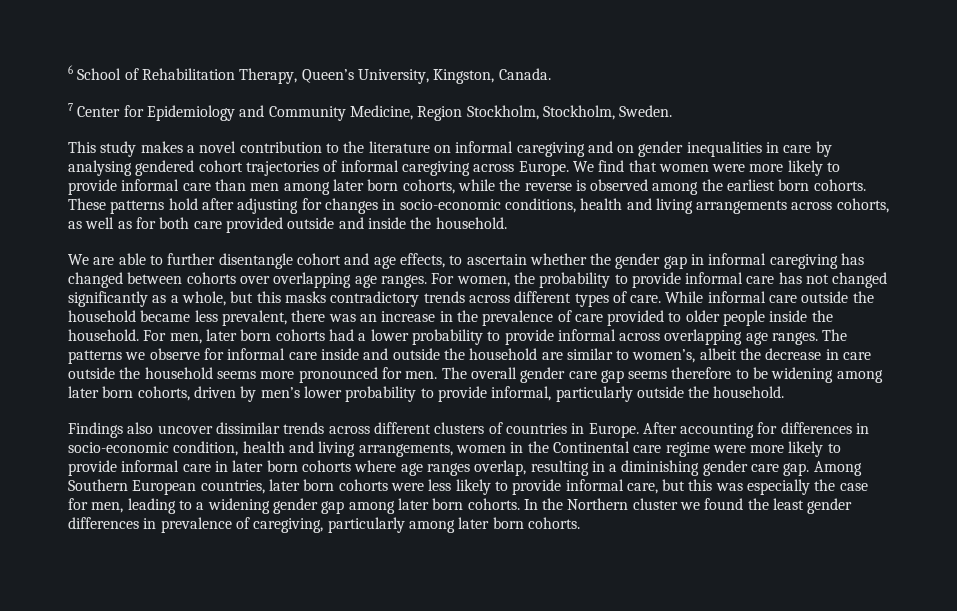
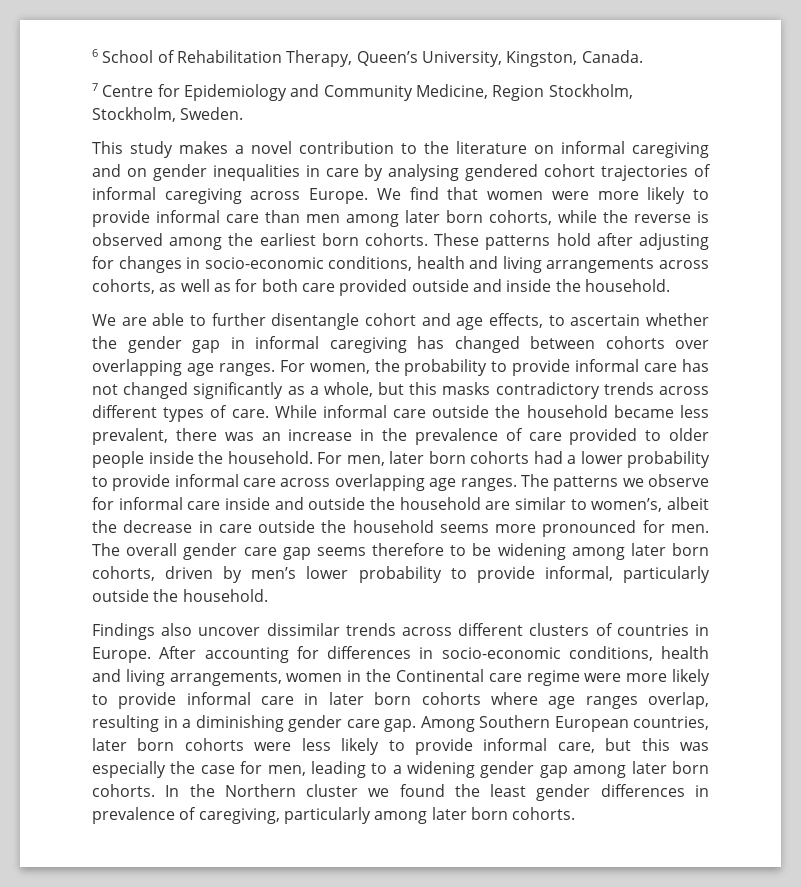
- 7 Center for Epidemiology and Community Medicine, Region Stockholm, Stockholm, Sweden.
+ 7 Centre for Epidemiology and Community Medicine, Region Stockholm, Stockholm, Sweden.
- For men, later born cohorts had a lower probability to provide informal across overlapping age ranges.
+ For men, later born cohorts had a lower probability to provide informal care across overlapping age ranges.
- After accounting for differences in socio-economic condition, health and living arrangements, women in the Continental care regime were more likely to provide informal care in later born cohorts where age ranges overlap, resulting in a diminishing gender care gap.
+ After accounting for differences in socio-economic conditions, health and living arrangements, women in the Continental care regime were more likely to provide informal care in later born cohorts where age ranges overlap, resulting in a diminishing gender care gap.

